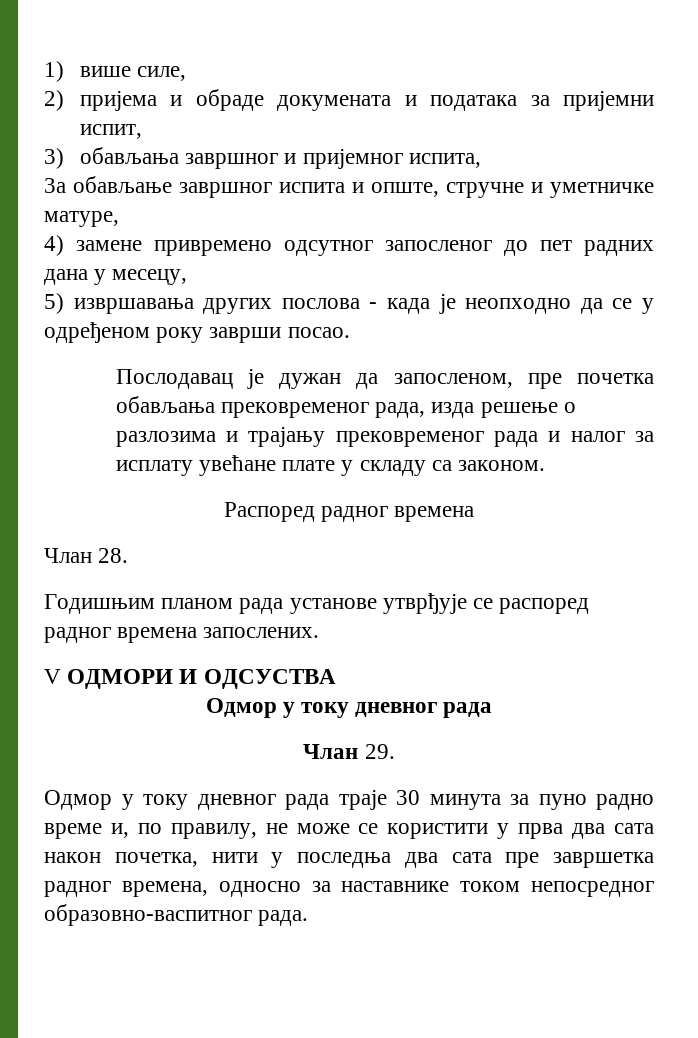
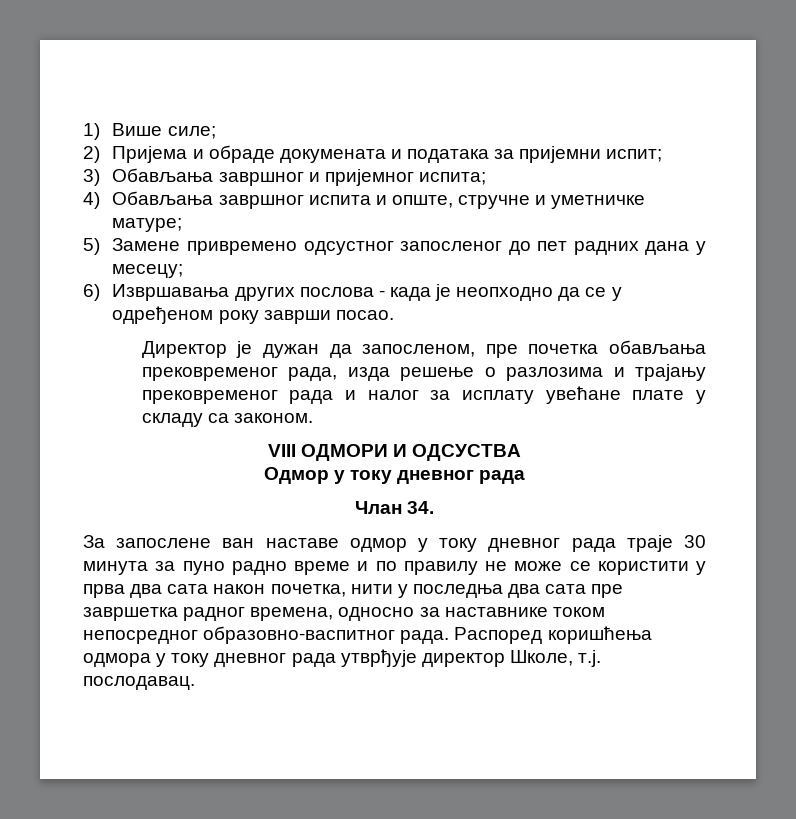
- 1) више силе,
+ 1) Више силе;
- 2) приjема и обраде докумената и података за пријемни испит,
+ 2) Пријема и обраде докумената и података за пријемни испит;
- 3) обављања завршног и пријемног испита,
- 3а обављање завршног испита и опште, стручне и уметничке матуре,
- 4) замене привремено одсутног запосленог до пет радних дана у месецу,
- 5) извршавања других послова - када је неопходно да се у одређеном року заврши посао.
+ 3) Обављања завршног и пријемног испита;
+ 4) Обављања завршног испита и опште, стручне и уметничке матуре;
+ 5) Замене привремено одсустног запосленог до пет радних дана у месецу;
+ 6) Извршавања других послова - када је неопходно да се у одређеном року заврши посао.
- Послодавац је дужан да запосленом, пре почетка обављања прековременог рада, изда решење о разлозима и трајању прековременог рада и налог за исплату увећане плате у складу са законом.
+ Директор је дужан да запосленом, пре почетка обављања прековременог рада, изда решење о разлозима и трајању прековременог рада и налог за исплату увећане плате у складу са законом.
- Распоред радног времена
- Члан 28.
- Годишњим планом рада установе утврђуjе се распоред радног времена запослених.
- V ОДМОРИ И ОДСУСТВА
+ VIII ОДМОРИ И ОДСУСТВА
- Члан 29.
- Одмор у току дневног рада траје 30 минута за пуно радно време и, по правилу, не може се користити у прва два сата након почетка, нити у последња два сата пре завршетка радног времена, односно за наставнике током непосредног образовно-васпитног рада.
+ Члан 34.
+ За запослене ван наставе одмор у току дневног рада траје 30 минута за пуно радно време и по правилу не може се користити у прва два сата након почетка, нити у последња два сата пре завршетка радног времена, односно за наставнике током непосредног образовно-васпитног рада.
+ Распоред коришћења одмора у току дневног рада утврђује директор Школе, т.ј. послодавац.

